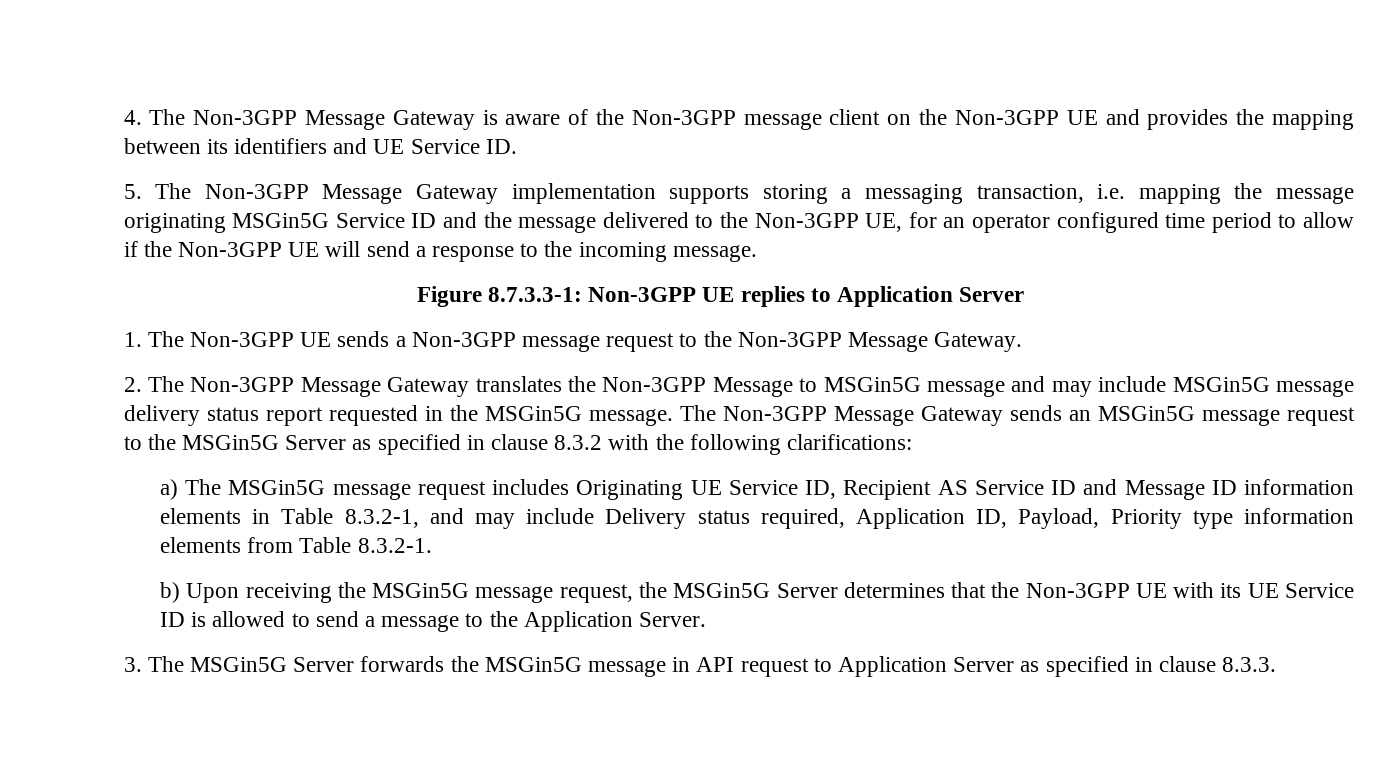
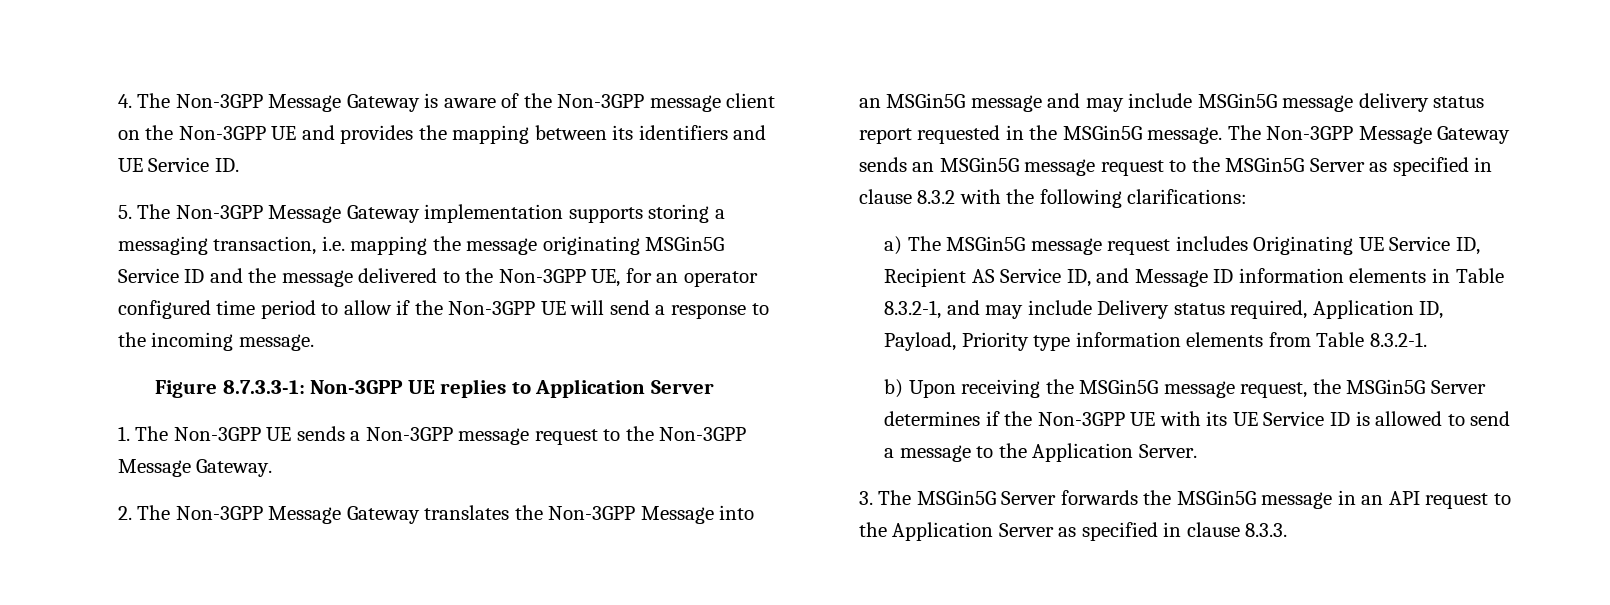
- 2. The Non-3GPP Message Gateway translates the Non-3GPP Message to MSGin5G message and may include MSGin5G message delivery status report requested in the MSGin5G message.
+ 2. The Non-3GPP Message Gateway translates the Non-3GPP Message into an MSGin5G message and may include MSGin5G message delivery status report requested in the MSGin5G message.
- a) The MSGin5G message request includes Originating UE Service ID, Recipient AS Service ID and Message ID information elements in Table 8.3.2-1, and may include Delivery status required, Application ID, Payload, Priority type information elements from Table 8.3.2-1.
+ a) The MSGin5G message request includes Originating UE Service ID, Recipient AS Service ID, and Message ID information elements in Table 8.3.2-1, and may include Delivery status required, Application ID, Payload, Priority type information elements from Table 8.3.2-1.
- b) Upon receiving the MSGin5G message request, the MSGin5G Server determines that the Non-3GPP UE with its UE Service ID is allowed to send a message to the Application Server.
+ b) Upon receiving the MSGin5G message request, the MSGin5G Server determines if the Non-3GPP UE with its UE Service ID is allowed to send a message to the Application Server.
- 3. The MSGin5G Server forwards the MSGin5G message in API request to Application Server as specified in clause 8.3.3.
+ 3. The MSGin5G Server forwards the MSGin5G message in an API request to the Application Server as specified in clause 8.3.3.

